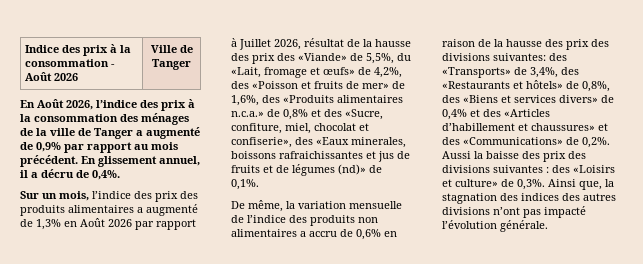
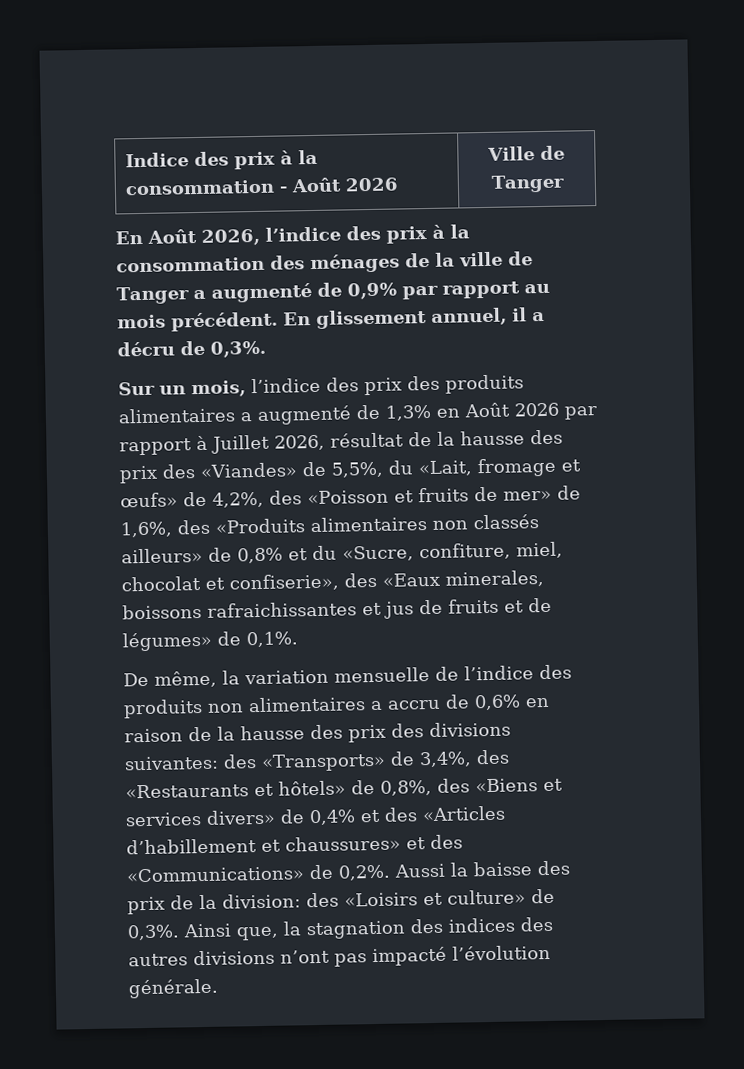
- En glissement annuel, il a décru de 0,4%.
+ En glissement annuel, il a décru de 0,3%.
- Sur un mois, l’indice des prix des produits alimentaires a augmenté de 1,3% en Août 2026 par rapport à Juillet 2026, résultat de la hausse des prix des «Viande» de 5,5%, du «Lait, fromage et œufs» de 4,2%, des «Poisson et fruits de mer» de 1,6%, des «Produits alimentaires n.c.a.» de 0,8% et des «Sucre, confiture, miel, chocolat et confiserie», des «Eaux minerales, boissons rafraichissantes et jus de fruits et de légumes (nd)» de 0,1%.
+ Sur un mois, l’indice des prix des produits alimentaires a augmenté de 1,3% en Août 2026 par rapport à Juillet 2026, résultat de la hausse des prix des «Viandes» de 5,5%, du «Lait, fromage et œufs» de 4,2%, des «Poisson et fruits de mer» de 1,6%, des «Produits alimentaires non classés ailleurs» de 0,8% et du «Sucre, confiture, miel, chocolat et confiserie», des «Eaux minerales, boissons rafraichissantes et jus de fruits et de légumes» de 0,1%.
- Aussi la baisse des prix des divisions suivantes : des «Loisirs et culture» de 0,3%.
+ Aussi la baisse des prix de la division: des «Loisirs et culture» de 0,3%.

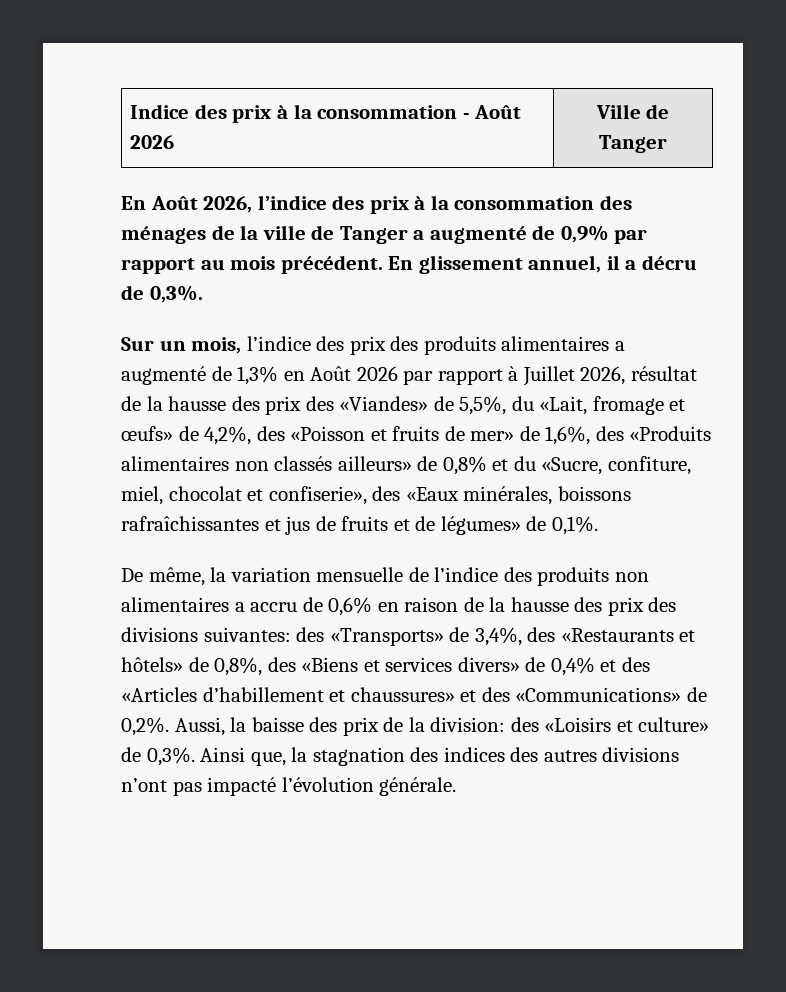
- Sur un mois, l’indice des prix des produits alimentaires a augmenté de 1,3% en Août 2026 par rapport à Juillet 2026, résultat de la hausse des prix des «Viandes» de 5,5%, du «Lait, fromage et œufs» de 4,2%, des «Poisson et fruits de mer» de 1,6%, des «Produits alimentaires non classés ailleurs» de 0,8% et du «Sucre, confiture, miel, chocolat et confiserie», des «Eaux minerales, boissons rafraichissantes et jus de fruits et de légumes» de 0,1%.
+ Sur un mois, l’indice des prix des produits alimentaires a augmenté de 1,3% en Août 2026 par rapport à Juillet 2026, résultat de la hausse des prix des «Viandes» de 5,5%, du «Lait, fromage et œufs» de 4,2%, des «Poisson et fruits de mer» de 1,6%, des «Produits alimentaires non classés ailleurs» de 0,8% et du «Sucre, confiture, miel, chocolat et confiserie», des «Eaux minérales, boissons rafraîchissantes et jus de fruits et de légumes» de 0,1%.
- Aussi la baisse des prix de la division: des «Loisirs et culture» de 0,3%.
+ Aussi, la baisse des prix de la division: des «Loisirs et culture» de 0,3%.

